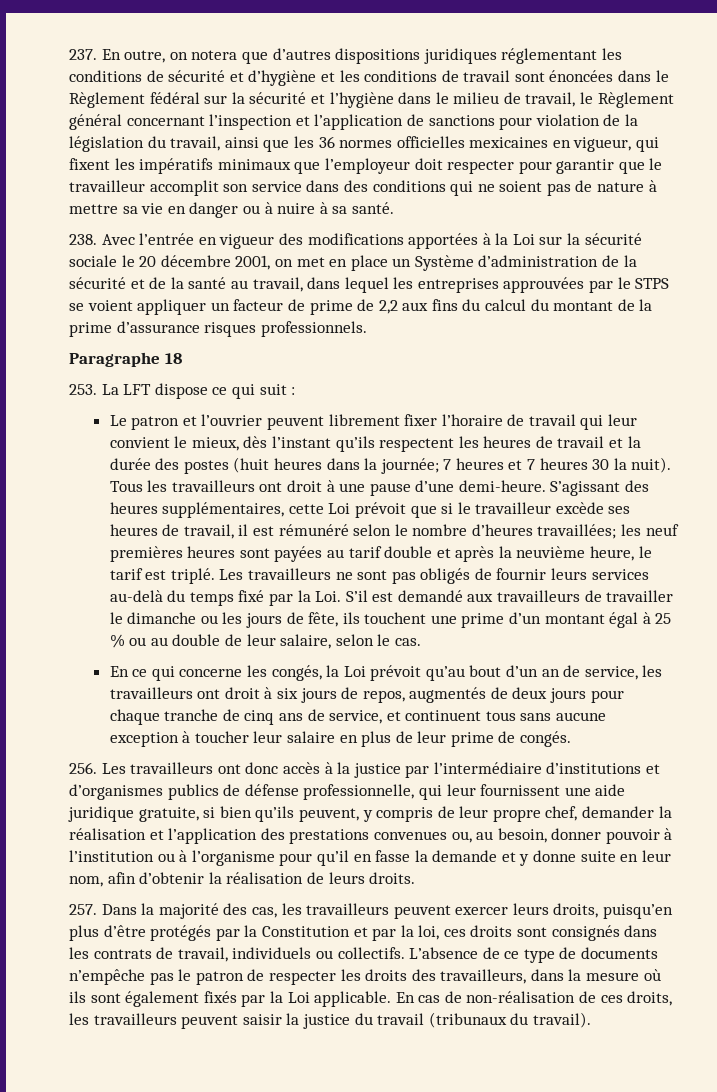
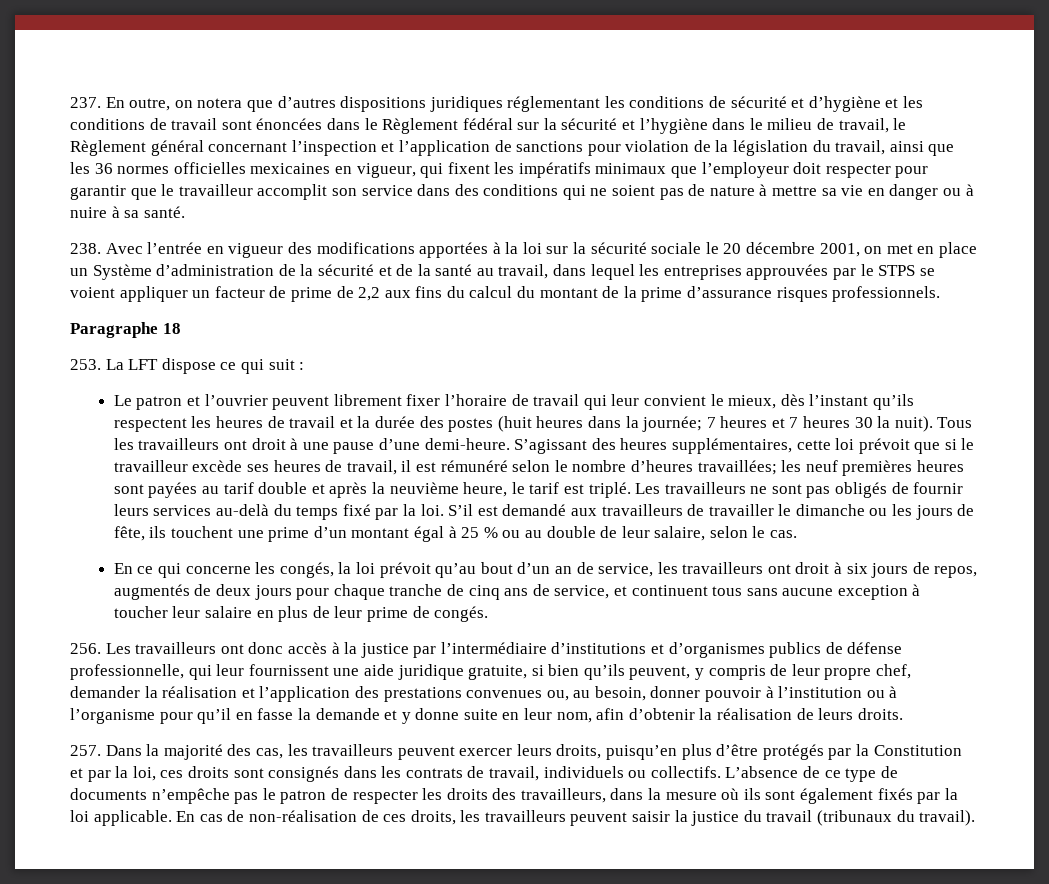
- 238. Avec l’entrée en vigueur des modifications apportées à la Loi sur la sécurité sociale le 20 décembre 2001, on met en place un Système d’administration de la sécurité et de la santé au travail, dans lequel les entreprises approuvées par le STPS se voient appliquer un facteur de prime de 2,2 aux fins du calcul du montant de la prime d’assurance risques professionnels.
+ 238. Avec l’entrée en vigueur des modifications apportées à la loi sur la sécurité sociale le 20 décembre 2001, on met en place un Système d’administration de la sécurité et de la santé au travail, dans lequel les entreprises approuvées par le STPS se voient appliquer un facteur de prime de 2,2 aux fins du calcul du montant de la prime d’assurance risques professionnels.
- S’agissant des heures supplémentaires, cette Loi prévoit que si le travailleur excède ses heures de travail, il est rémunéré selon le nombre d’heures travaillées; les neuf premières heures sont payées au tarif double et après la neuvième heure, le tarif est triplé.
+ S’agissant des heures supplémentaires, cette loi prévoit que si le travailleur excède ses heures de travail, il est rémunéré selon le nombre d’heures travaillées; les neuf premières heures sont payées au tarif double et après la neuvième heure, le tarif est triplé.
- Les travailleurs ne sont pas obligés de fournir leurs services au-delà du temps fixé par la Loi. S’il est demandé aux travailleurs de travailler le dimanche ou les jours de fête, ils touchent une prime d’un montant égal à 25 % ou au double de leur salaire, selon le cas.
+ Les travailleurs ne sont pas obligés de fournir leurs services au-delà du temps fixé par la loi. S’il est demandé aux travailleurs de travailler le dimanche ou les jours de fête, ils touchent une prime d’un montant égal à 25 % ou au double de leur salaire, selon le cas.
- En ce qui concerne les congés, la Loi prévoit qu’au bout d’un an de service, les travailleurs ont droit à six jours de repos, augmentés de deux jours pour chaque tranche de cinq ans de service, et continuent tous sans aucune exception à toucher leur salaire en plus de leur prime de congés.
+ En ce qui concerne les congés, la loi prévoit qu’au bout d’un an de service, les travailleurs ont droit à six jours de repos, augmentés de deux jours pour chaque tranche de cinq ans de service, et continuent tous sans aucune exception à toucher leur salaire en plus de leur prime de congés.
- L’absence de ce type de documents n’empêche pas le patron de respecter les droits des travailleurs, dans la mesure où ils sont également fixés par la Loi applicable.
+ L’absence de ce type de documents n’empêche pas le patron de respecter les droits des travailleurs, dans la mesure où ils sont également fixés par la loi applicable.

